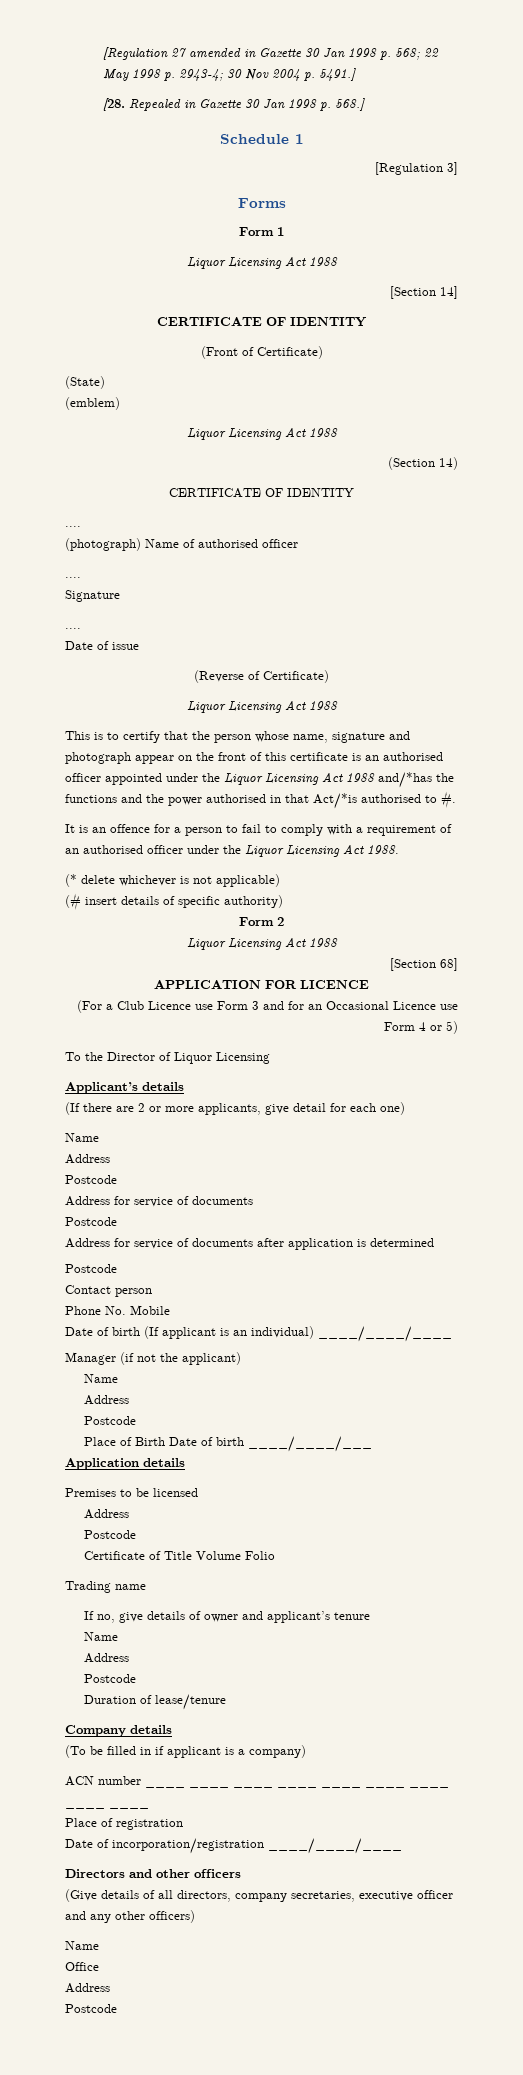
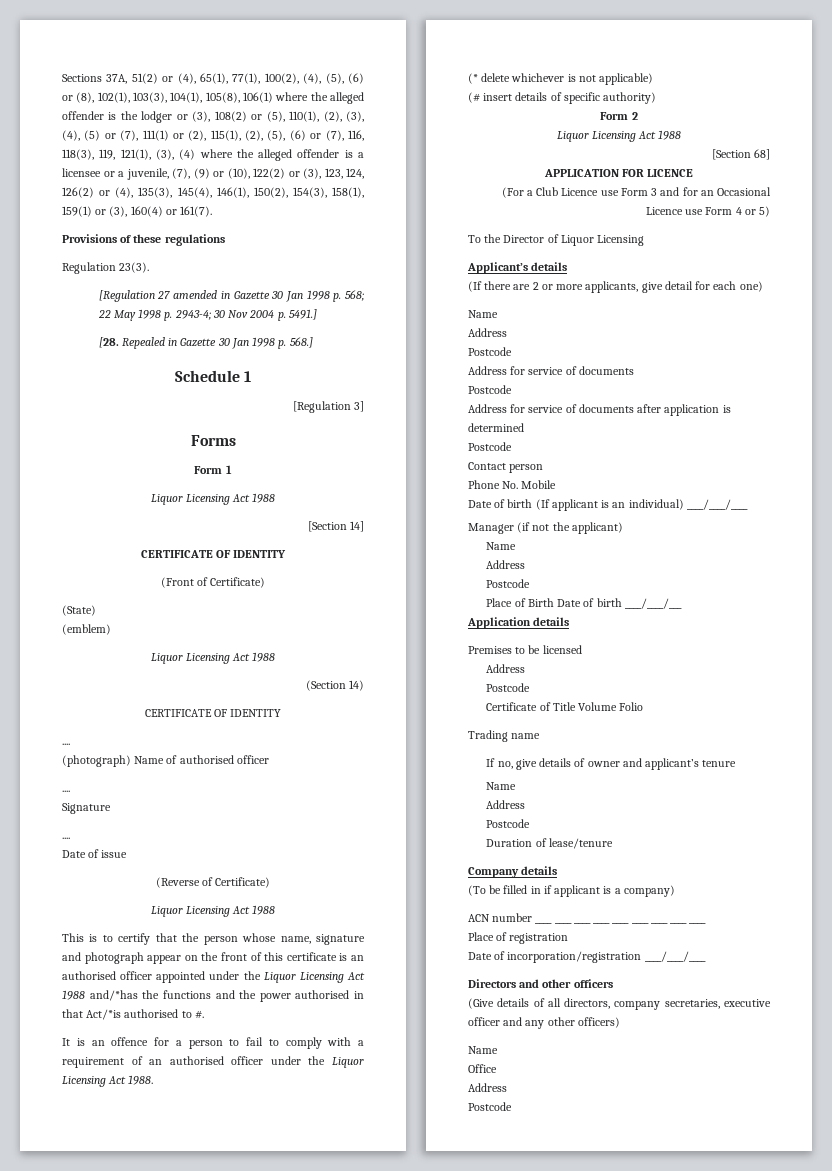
+ Sections 37A, 51(2) or (4), 65(1), 77(1), 100(2), (4), (5), (6) or (8), 102(1), 103(3), 104(1), 105(8), 106(1) where the alleged offender is the lodger or (3), 108(2) or (5), 110(1), (2), (3), (4), (5) or (7), 111(1) or (2), 115(1), (2), (5), (6) or (7), 116, 118(3), 119, 121(1), (3), (4) where the alleged offender is a licensee or a juvenile, (7), (9) or (10), 122(2) or (3), 123, 124, 126(2) or (4), 135(3), 145(4), 146(1), 150(2), 154(3), 158(1), 159(1) or (3), 160(4) or 161(7).
+ Provisions of these regulations
+ Regulation 23(3).

